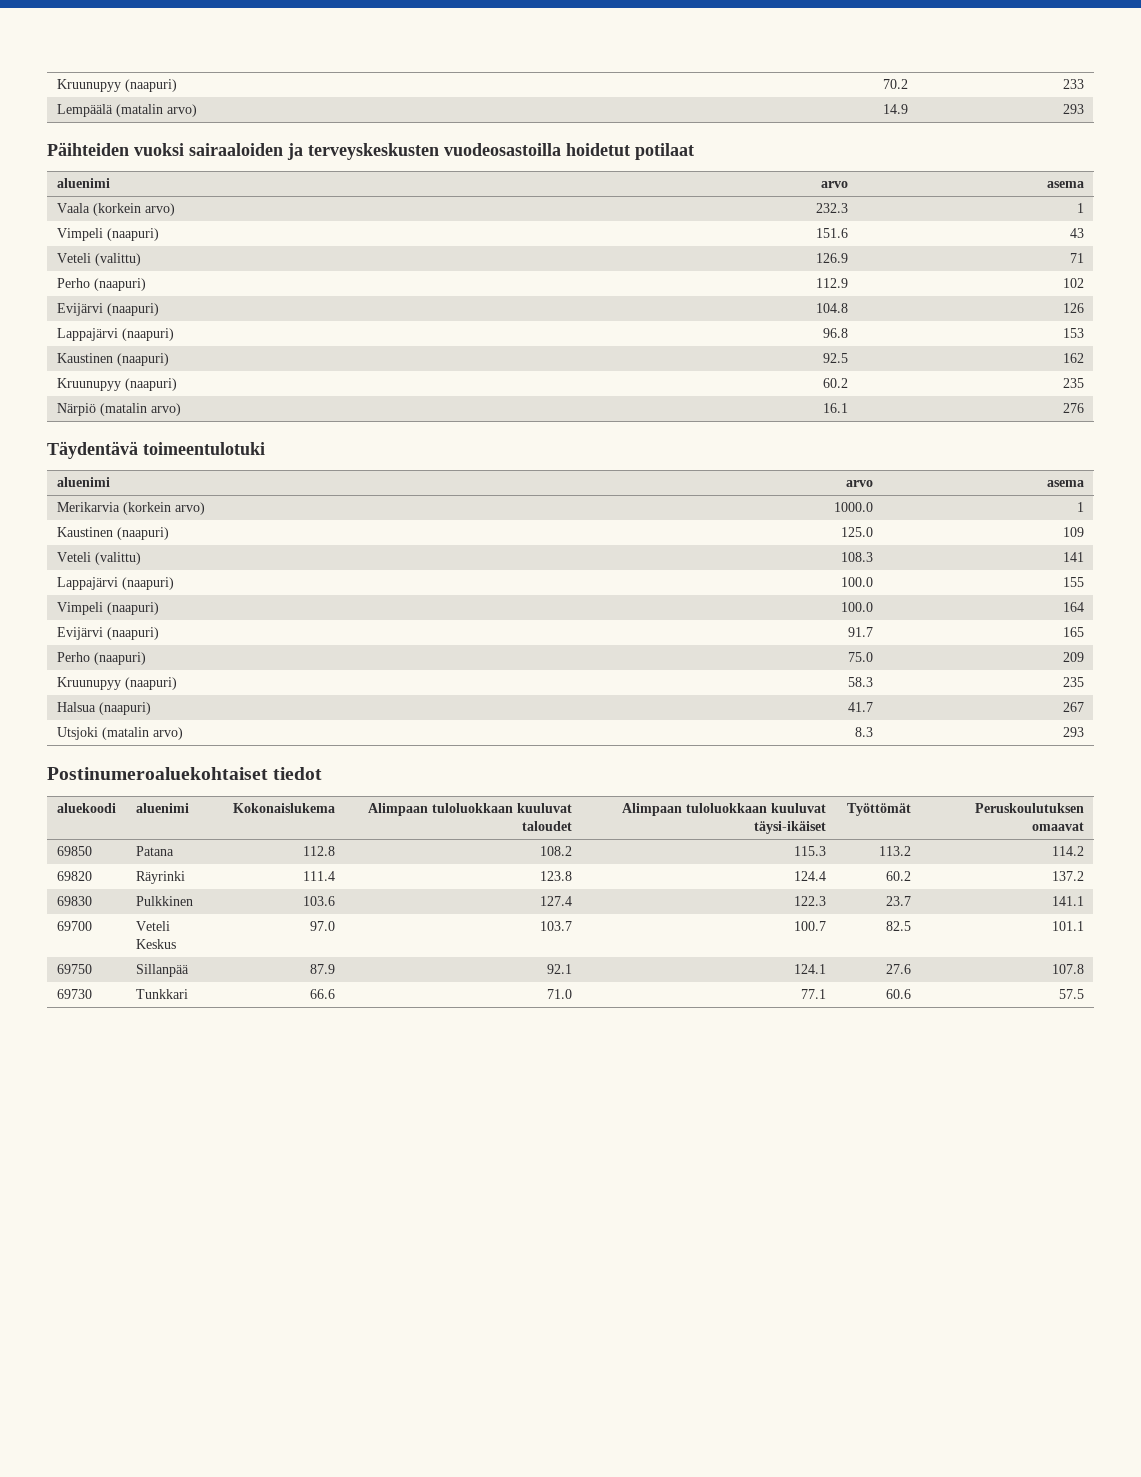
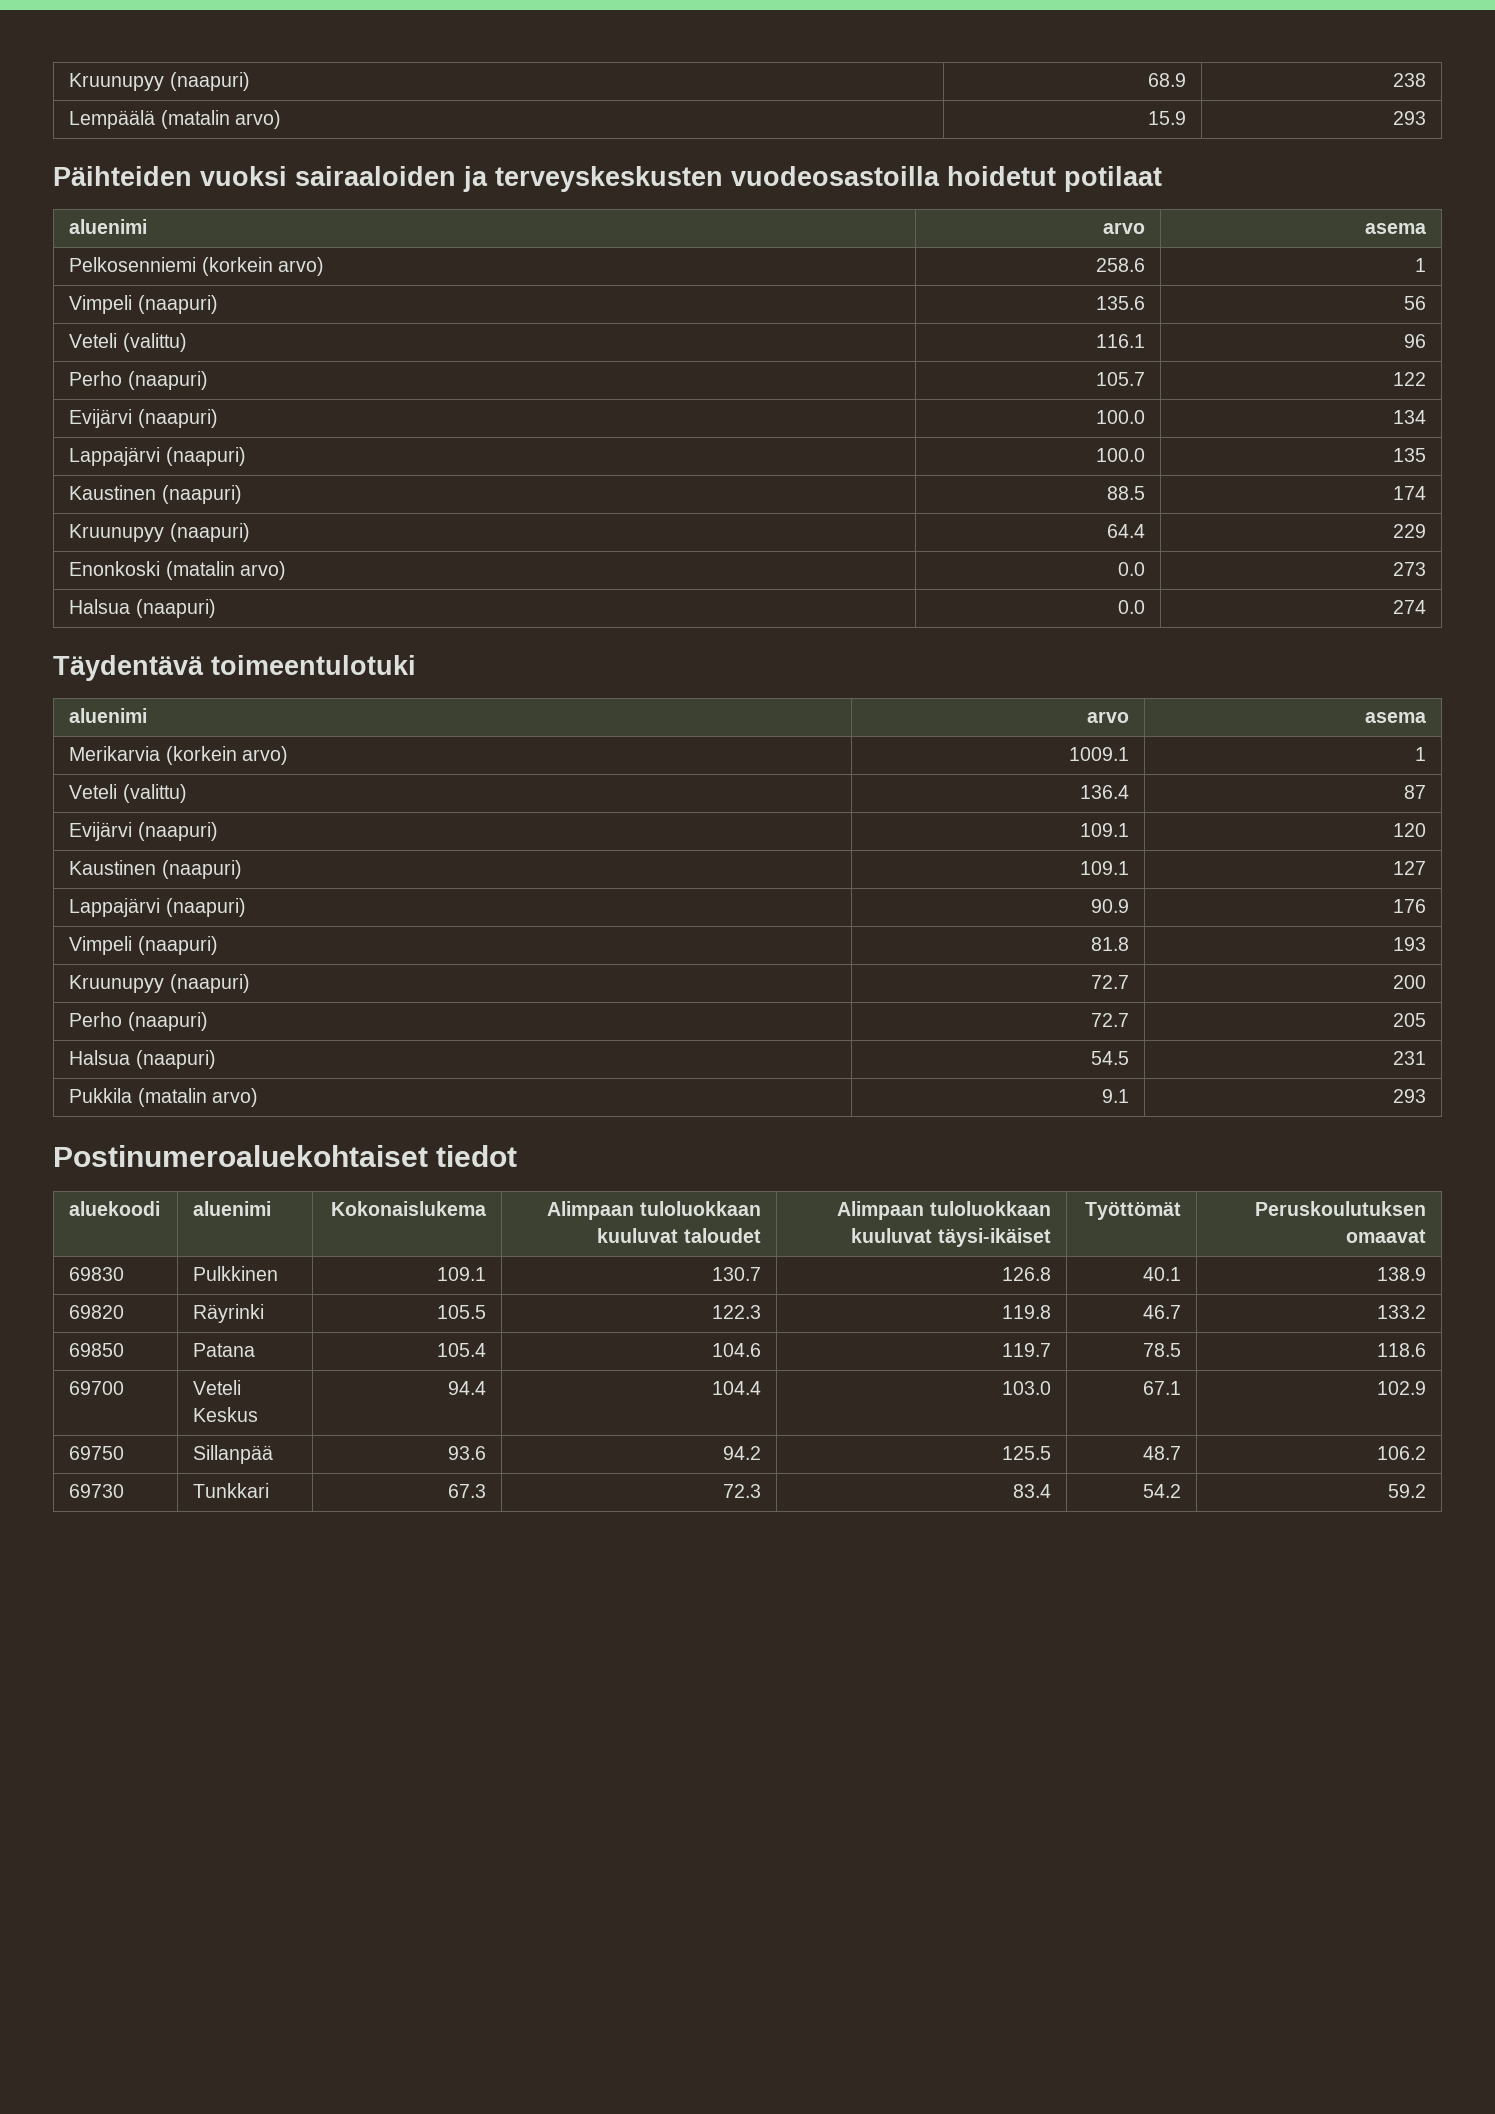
- Kruunupyy (naapuri) | 70.2 | 233
+ Kruunupyy (naapuri) | 68.9 | 238
- Lempäälä (matalin arvo) | 14.9 | 293
+ Lempäälä (matalin arvo) | 15.9 | 293
- Vaala (korkein arvo) | 232.3 | 1
+ Pelkosenniemi (korkein arvo) | 258.6 | 1
- Vimpeli (naapuri) | 151.6 | 43
- Veteli (valittu) | 126.9 | 71
- Perho (naapuri) | 112.9 | 102
- Evijärvi (naapuri) | 104.8 | 126
- Lappajärvi (naapuri) | 96.8 | 153
- Kaustinen (naapuri) | 92.5 | 162
- Kruunupyy (naapuri) | 60.2 | 235
- Närpiö (matalin arvo) | 16.1 | 276
+ Vimpeli (naapuri) | 135.6 | 56
+ Veteli (valittu) | 116.1 | 96
+ Perho (naapuri) | 105.7 | 122
+ Evijärvi (naapuri) | 100.0 | 134
+ Lappajärvi (naapuri) | 100.0 | 135
+ Kaustinen (naapuri) | 88.5 | 174
+ Kruunupyy (naapuri) | 64.4 | 229
+ Enonkoski (matalin arvo) | 0.0 | 273
+ Halsua (naapuri) | 0.0 | 274
- Merikarvia (korkein arvo) | 1000.0 | 1
- Kaustinen (naapuri) | 125.0 | 109
- Veteli (valittu) | 108.3 | 141
- Lappajärvi (naapuri) | 100.0 | 155
- Vimpeli (naapuri) | 100.0 | 164
- Evijärvi (naapuri) | 91.7 | 165
- Perho (naapuri) | 75.0 | 209
- Kruunupyy (naapuri) | 58.3 | 235
- Halsua (naapuri) | 41.7 | 267
- Utsjoki (matalin arvo) | 8.3 | 293
+ Merikarvia (korkein arvo) | 1009.1 | 1
+ Veteli (valittu) | 136.4 | 87
+ Evijärvi (naapuri) | 109.1 | 120
+ Kaustinen (naapuri) | 109.1 | 127
+ Lappajärvi (naapuri) | 90.9 | 176
+ Vimpeli (naapuri) | 81.8 | 193
+ Kruunupyy (naapuri) | 72.7 | 200
+ Perho (naapuri) | 72.7 | 205
+ Halsua (naapuri) | 54.5 | 231
+ Pukkila (matalin arvo) | 9.1 | 293
- 69850 | Patana | 112.8 | 108.2 | 115.3 | 113.2 | 114.2
- 69820 | Räyrinki | 111.4 | 123.8 | 124.4 | 60.2 | 137.2
- 69830 | Pulkkinen | 103.6 | 127.4 | 122.3 | 23.7 | 141.1
- 69700 | Veteli Keskus | 97.0 | 103.7 | 100.7 | 82.5 | 101.1
- 69750 | Sillanpää | 87.9 | 92.1 | 124.1 | 27.6 | 107.8
- 69730 | Tunkkari | 66.6 | 71.0 | 77.1 | 60.6 | 57.5
+ 69830 | Pulkkinen | 109.1 | 130.7 | 126.8 | 40.1 | 138.9
+ 69820 | Räyrinki | 105.5 | 122.3 | 119.8 | 46.7 | 133.2
+ 69850 | Patana | 105.4 | 104.6 | 119.7 | 78.5 | 118.6
+ 69700 | Veteli Keskus | 94.4 | 104.4 | 103.0 | 67.1 | 102.9
+ 69750 | Sillanpää | 93.6 | 94.2 | 125.5 | 48.7 | 106.2
+ 69730 | Tunkkari | 67.3 | 72.3 | 83.4 | 54.2 | 59.2

